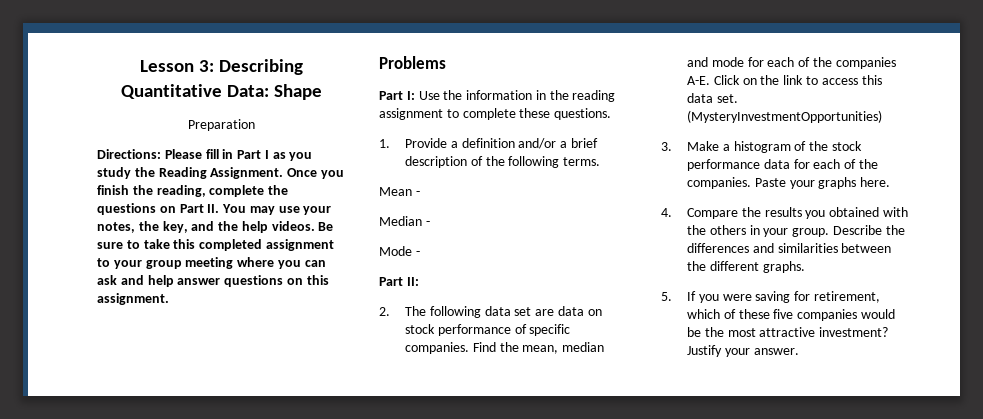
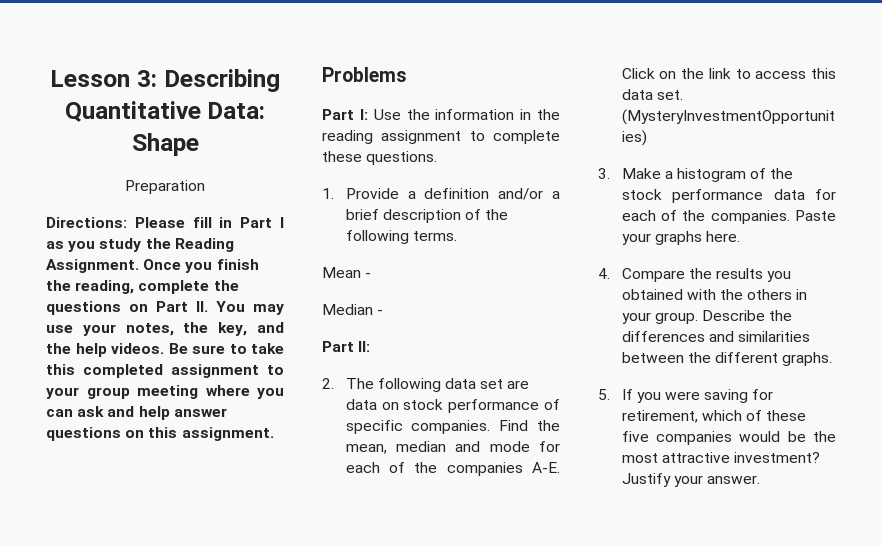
- Mode -

